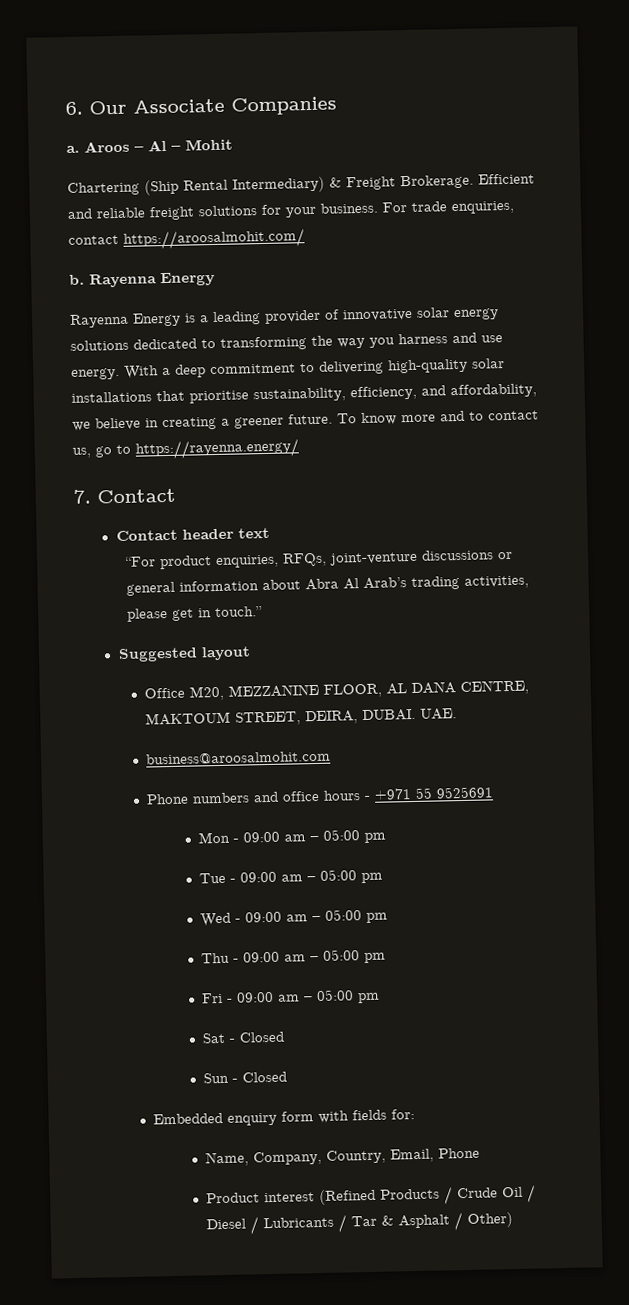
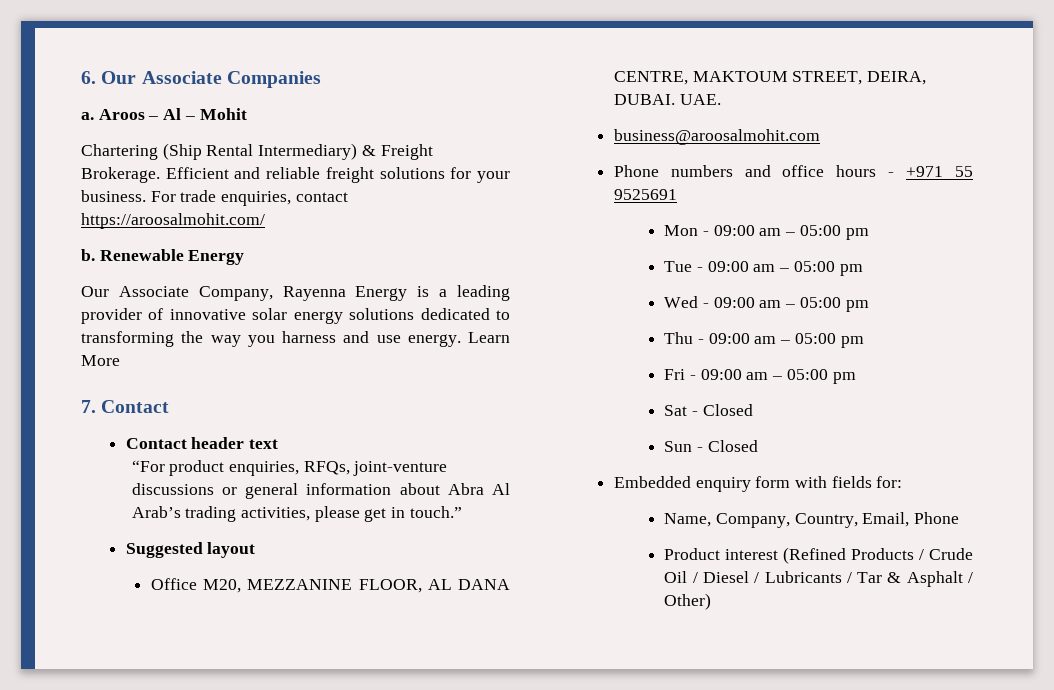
- b. Rayenna Energy
+ b. Renewable Energy
- Rayenna Energy is a leading provider of innovative solar energy solutions dedicated to transforming the way you harness and use energy.
+ Our Associate Company, Rayenna Energy is a leading provider of innovative solar energy solutions dedicated to transforming the way you harness and use energy.
- With a deep commitment to delivering high-quality solar installations that prioritise sustainability, efficiency, and affordability, we believe in creating a greener future. To know more and to contact us, go to https://rayenna.energy/
+ Learn More

